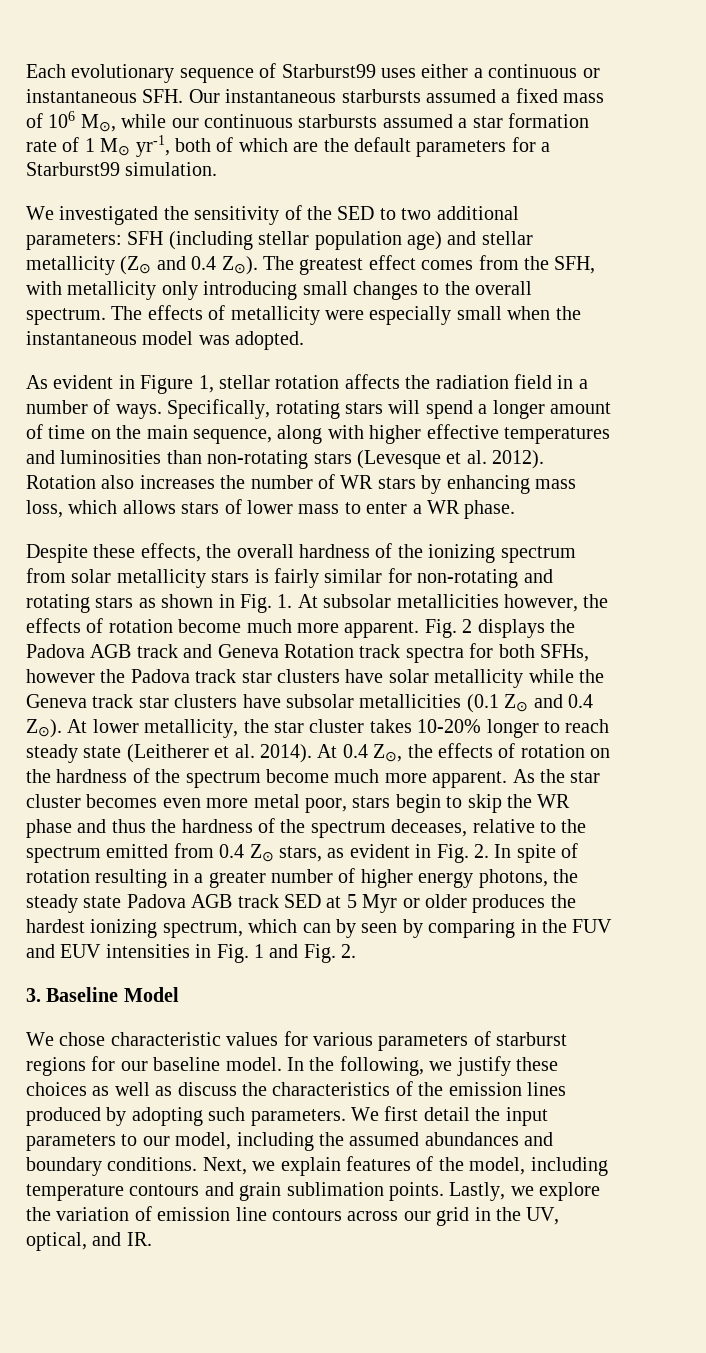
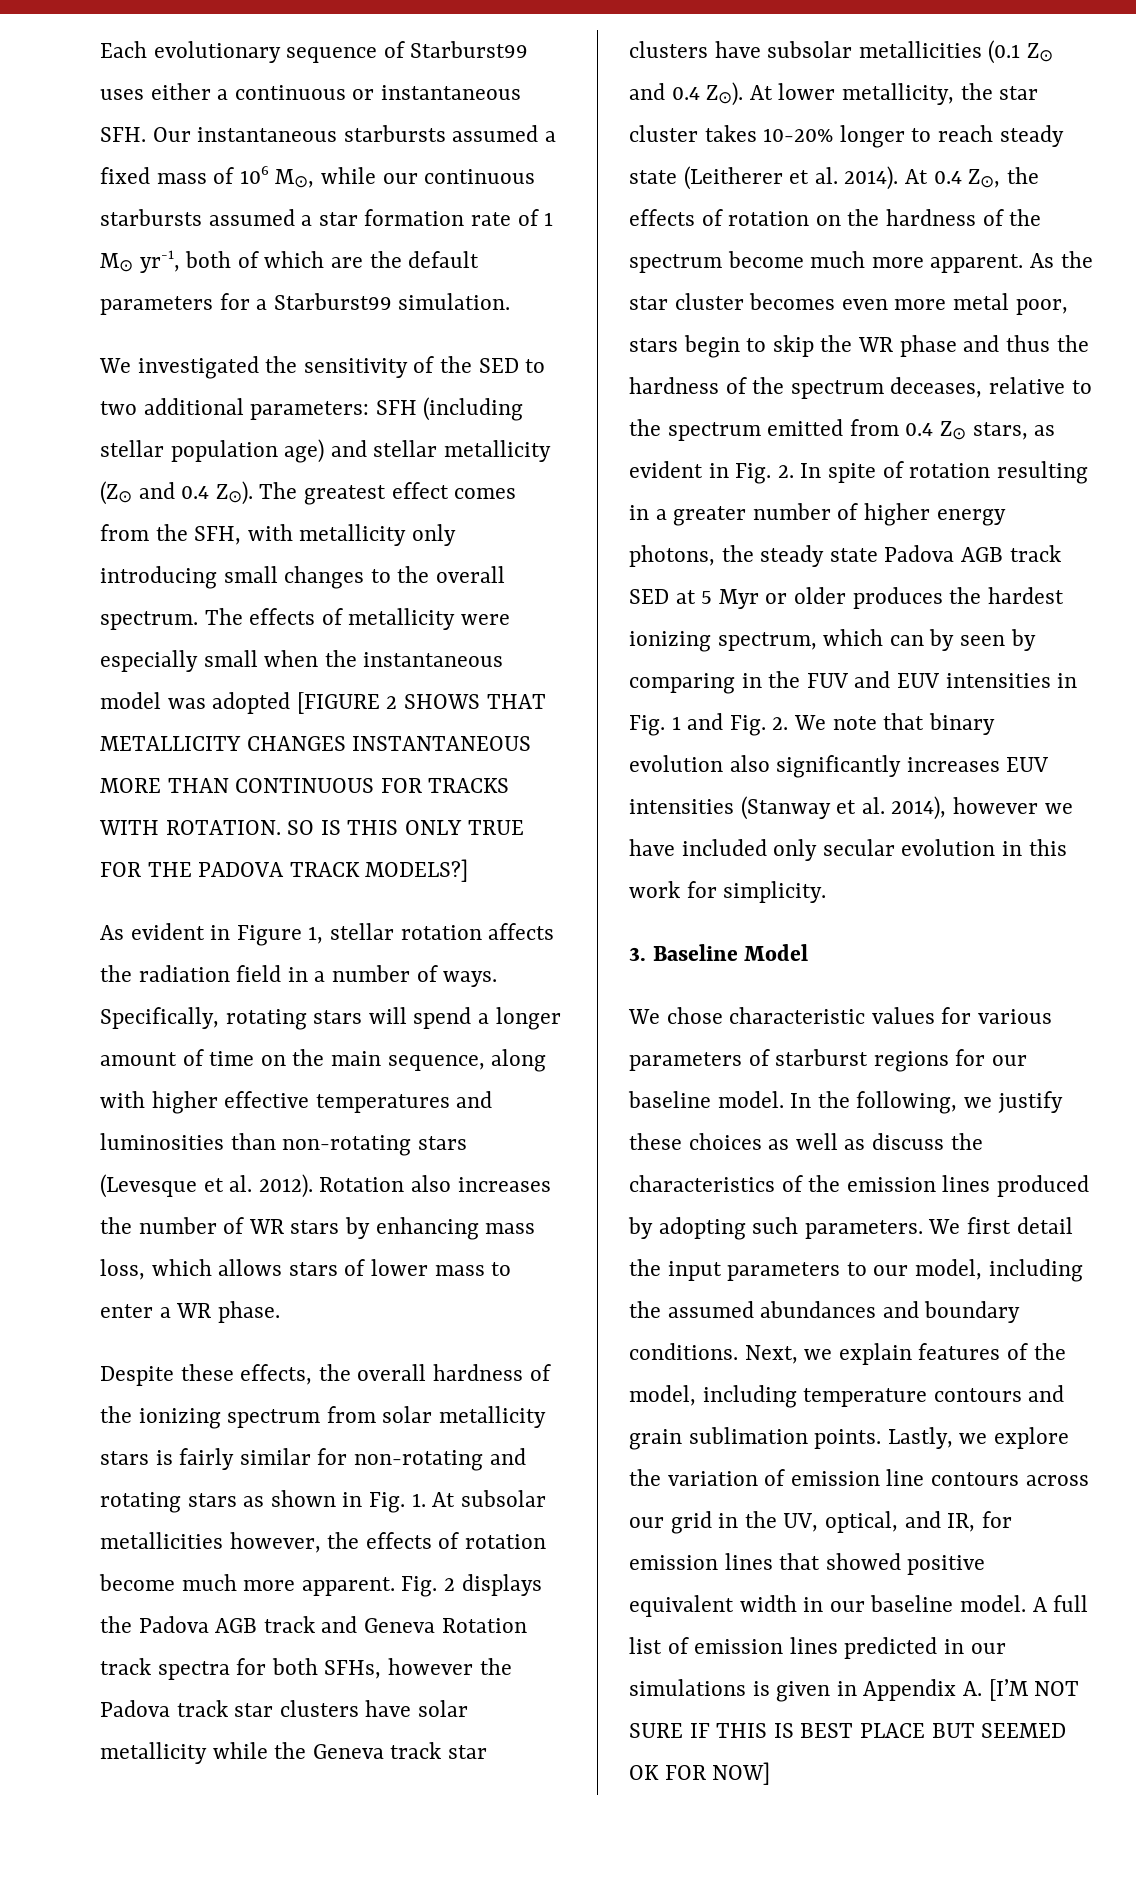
- The effects of metallicity were especially small when the instantaneous model was adopted.
+ The effects of metallicity were especially small when the instantaneous model was adopted [FIGURE 2 SHOWS THAT METALLICITY CHANGES INSTANTANEOUS MORE THAN CONTINUOUS FOR TRACKS WITH ROTATION. SO IS THIS ONLY TRUE FOR THE PADOVA TRACK MODELS?]
- As the star cluster becomes even more metal poor, stars begin to skip the WR phase and thus the hardness of the spectrum deceases, relative to the spectrum emitted from 0.4 Z⊙ stars, as evident in Fig. 2. In spite of rotation resulting in a greater number of higher energy photons, the steady state Padova AGB track SED at 5 Myr or older produces the hardest ionizing spectrum, which can by seen by comparing in the FUV and EUV intensities in Fig. 1 and Fig. 2.
+ As the star cluster becomes even more metal poor, stars begin to skip the WR phase and thus the hardness of the spectrum deceases, relative to the spectrum emitted from 0.4 Z⊙ stars, as evident in Fig. 2. In spite of rotation resulting in a greater number of higher energy photons, the steady state Padova AGB track SED at 5 Myr or older produces the hardest ionizing spectrum, which can by seen by comparing in the FUV and EUV intensities in Fig. 1 and Fig. 2. We note that binary evolution also significantly increases EUV intensities (Stanway et al. 2014), however we have included only secular evolution in this work for simplicity.
- Lastly, we explore the variation of emission line contours across our grid in the UV, optical, and IR.
+ Lastly, we explore the variation of emission line contours across our grid in the UV, optical, and IR, for emission lines that showed positive equivalent width in our baseline model. A full list of emission lines predicted in our simulations is given in Appendix A. [I’M NOT SURE IF THIS IS BEST PLACE BUT SEEMED OK FOR NOW]

